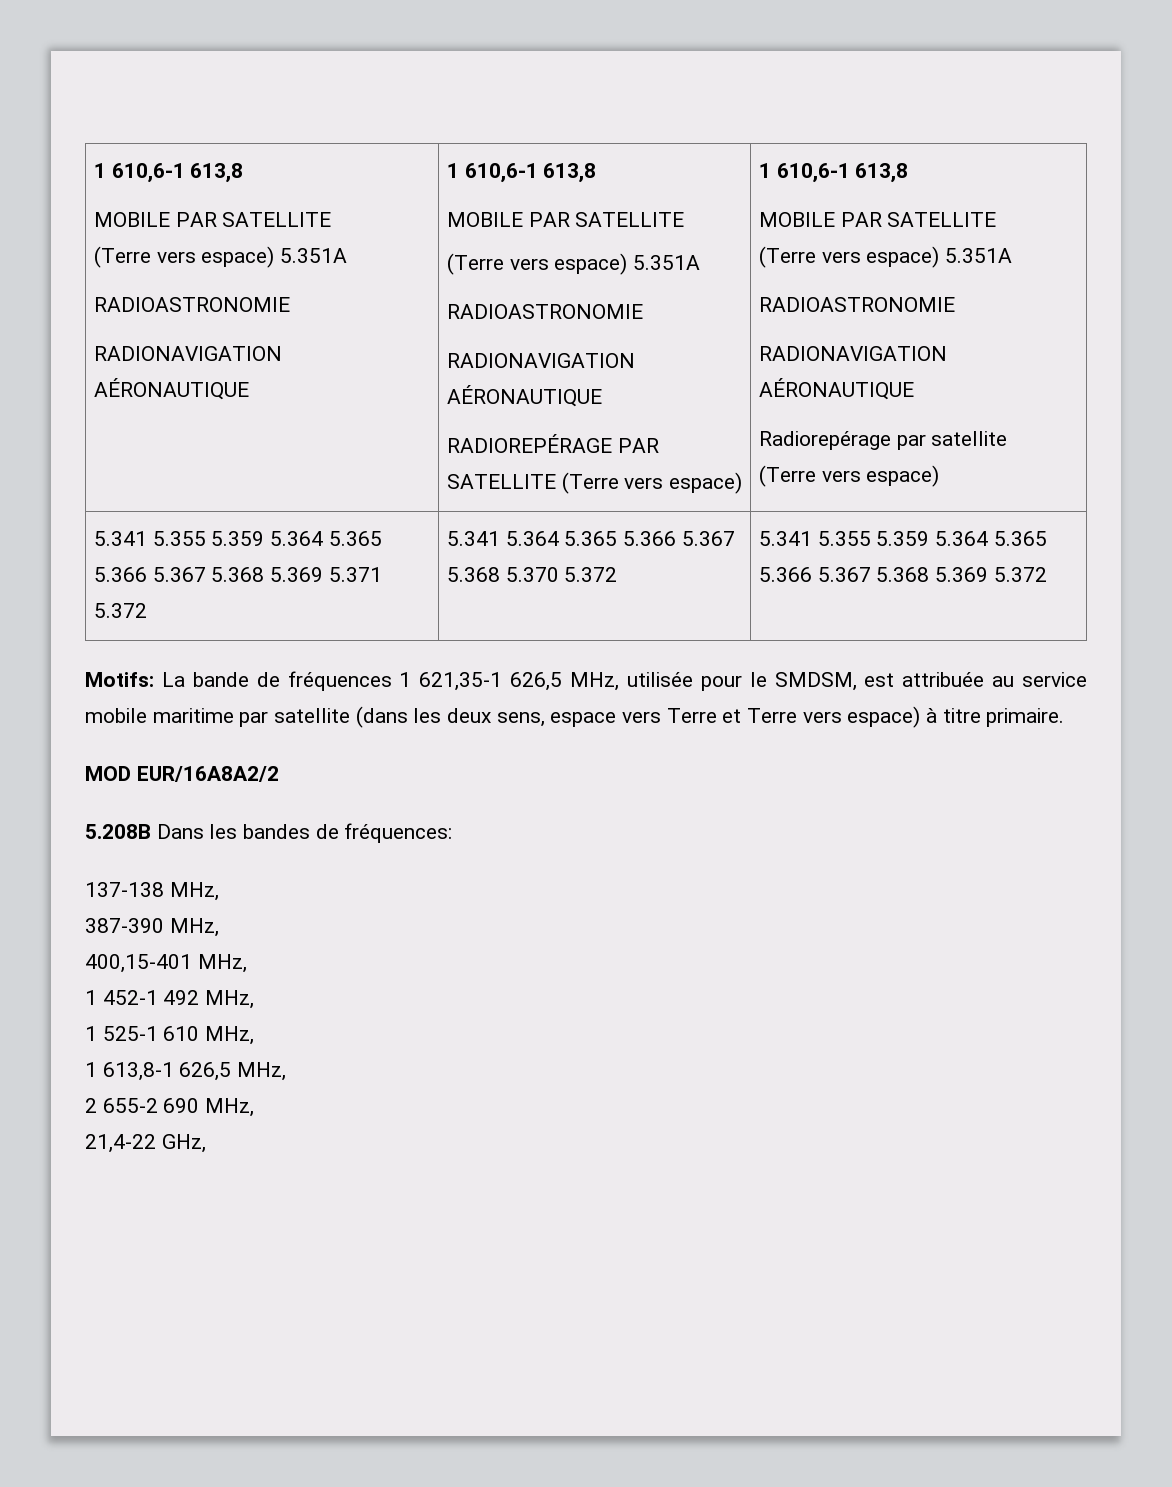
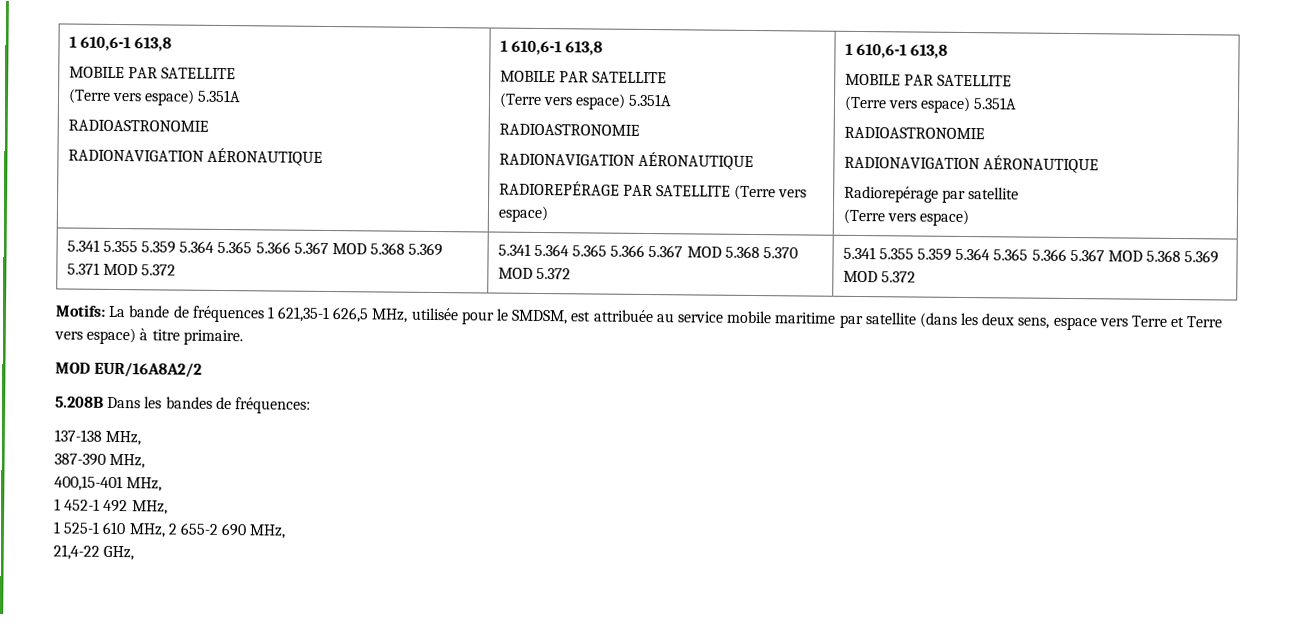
- 5.341 5.355 5.359 5.364 5.365 5.366 5.367 5.368 5.369 5.371 5.372 | 5.341 5.364 5.365 5.366 5.367 5.368 5.370 5.372 | 5.341 5.355 5.359 5.364 5.365 5.366 5.367 5.368 5.369 5.372
+ 5.341 5.355 5.359 5.364 5.365 5.366 5.367 MOD 5.368 5.369 5.371 MOD 5.372 | 5.341 5.364 5.365 5.366 5.367 MOD 5.368 5.370 MOD 5.372 | 5.341 5.355 5.359 5.364 5.365 5.366 5.367 MOD 5.368 5.369 MOD 5.372
- 1 525-1 610 MHz,
- 1 613,8-1 626,5 MHz,
- 2 655-2 690 MHz,
+ 1 525-1 610 MHz, 2 655-2 690 MHz,

